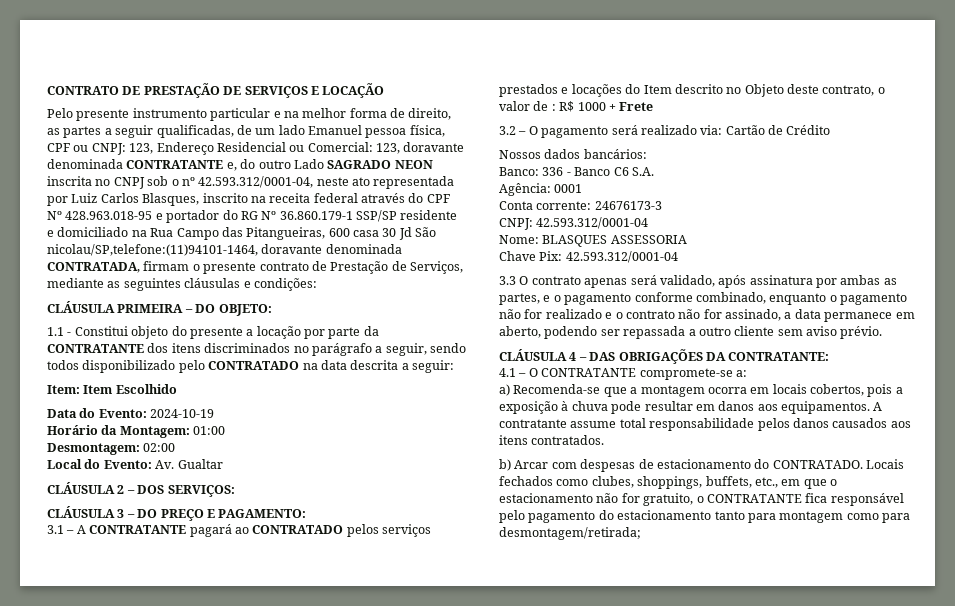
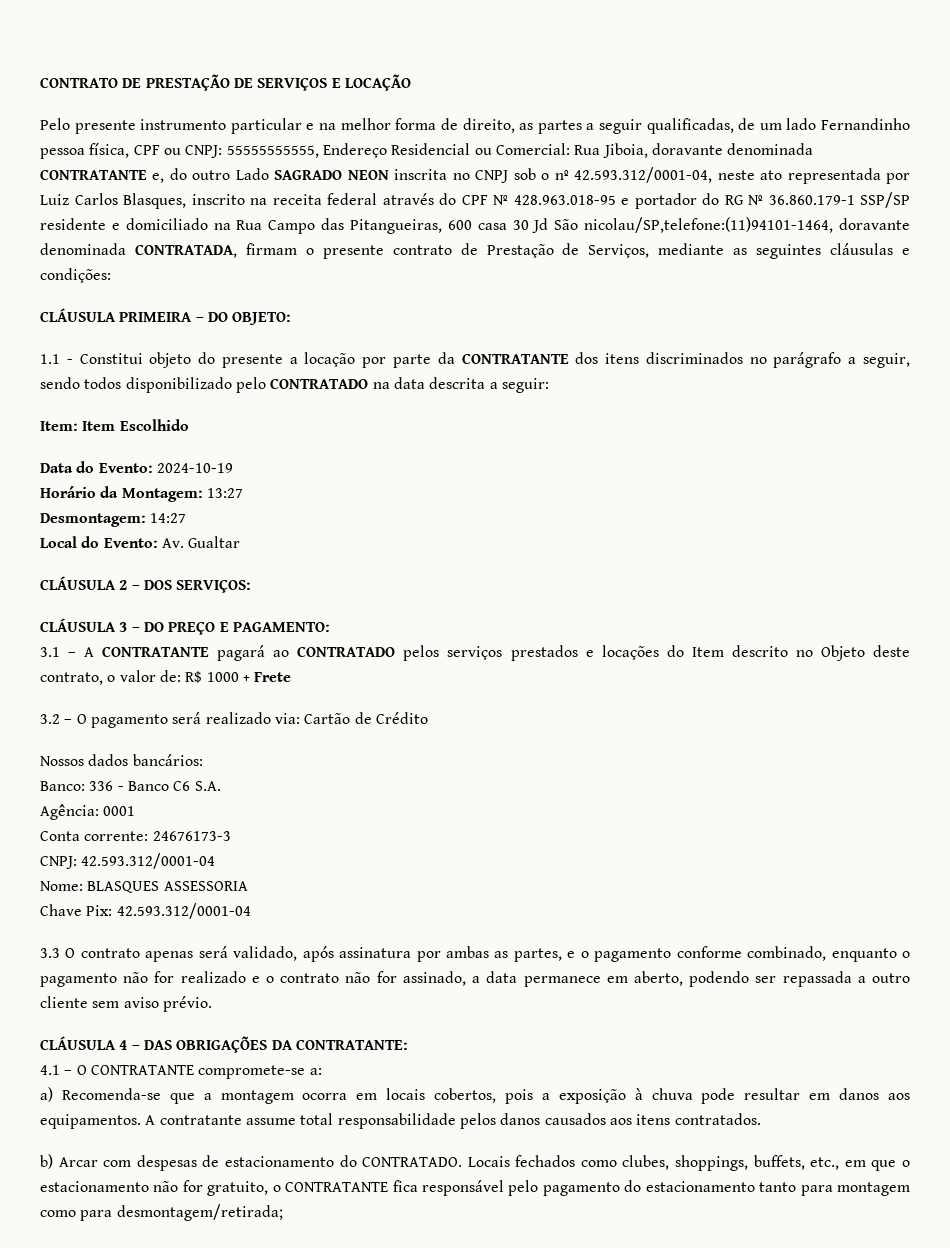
- Pelo presente instrumento particular e na melhor forma de direito, as partes a seguir qualificadas, de um lado Emanuel pessoa física, CPF ou CNPJ:
+ Pelo presente instrumento particular e na melhor forma de direito, as partes a seguir qualificadas, de um lado Fernandinho pessoa física, CPF ou CNPJ:
- 123, Endereço Residencial ou Comercial:
+ 55555555555, Endereço Residencial ou Comercial:
- 123, doravante denominada CONTRATANTE e, do outro Lado SAGRADO NEON inscrita no CNPJ sob o nº 42.593.312/0001-04, neste ato representada por Luiz Carlos Blasques, inscrito na receita federal através do CPF Nº 428.963.018-95 e portador do RG Nº 36.860.179-1 SSP/SP residente e domiciliado na Rua Campo das Pitangueiras, 600 casa 30 Jd São nicolau/SP,telefone:(11)94101-1464, doravante denominada CONTRATADA, firmam o presente contrato de Prestação de Serviços, mediante as seguintes cláusulas e condições:
+ Rua Jiboia, doravante denominada CONTRATANTE e, do outro Lado SAGRADO NEON inscrita no CNPJ sob o nº 42.593.312/0001-04, neste ato representada por Luiz Carlos Blasques, inscrito na receita federal através do CPF Nº 428.963.018-95 e portador do RG Nº 36.860.179-1 SSP/SP residente e domiciliado na Rua Campo das Pitangueiras, 600 casa 30 Jd São nicolau/SP,telefone:(11)94101-1464, doravante denominada CONTRATADA, firmam o presente contrato de Prestação de Serviços, mediante as seguintes cláusulas e condições:
- Horário da Montagem: 01:00
+ Horário da Montagem: 13:27
- Desmontagem: 02:00
+ Desmontagem: 14:27
- 3.1 – A CONTRATANTE pagará ao CONTRATADO pelos serviços prestados e locações do Item descrito no Objeto deste contrato, o valor de : R$ 1000 + Frete
+ 3.1 – A CONTRATANTE pagará ao CONTRATADO pelos serviços prestados e locações do Item descrito no Objeto deste contrato, o valor de: R$ 1000 + Frete

